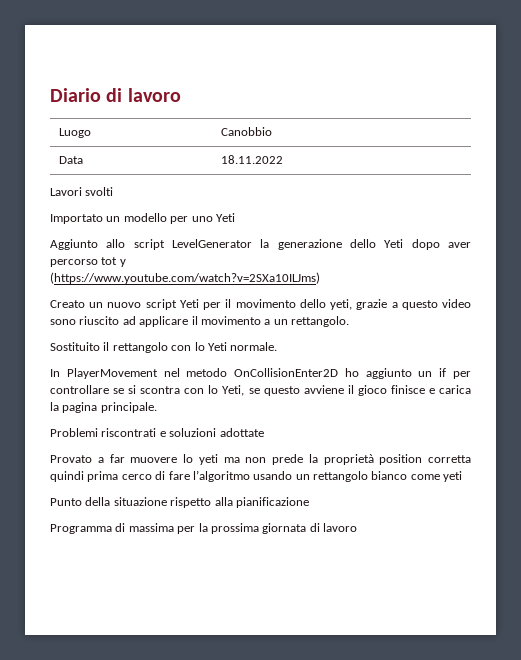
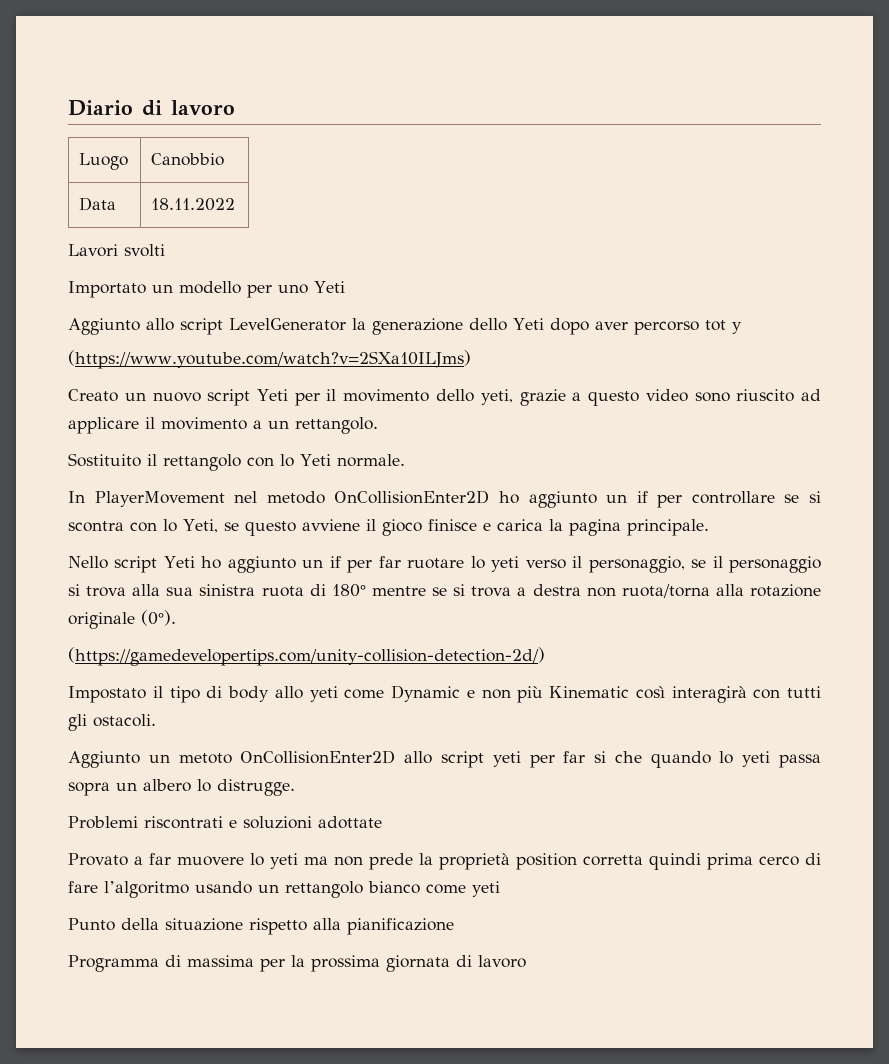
+ Nello script Yeti ho aggiunto un if per far ruotare lo yeti verso il personaggio, se il personaggio si trova alla sua sinistra ruota di 180° mentre se si trova a destra non ruota/torna alla rotazione originale (0°).
+ (https://gamedevelopertips.com/unity-collision-detection-2d/)
+ Impostato il tipo di body allo yeti come Dynamic e non più Kinematic così interagirà con tutti gli ostacoli.
+ Aggiunto un metoto OnCollisionEnter2D allo script yeti per far si che quando lo yeti passa sopra un albero lo distrugge.

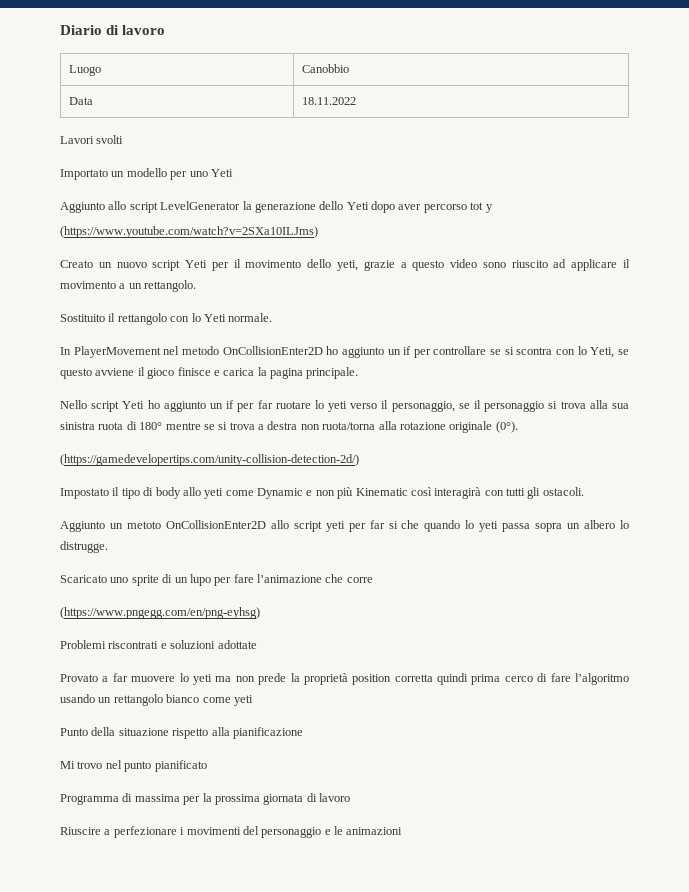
+ Scaricato uno sprite di un lupo per fare l’animazione che corre
+ (https://www.pngegg.com/en/png-eyhsg)
+ Mi trovo nel punto pianificato
+ Riuscire a perfezionare i movimenti del personaggio e le animazioni

